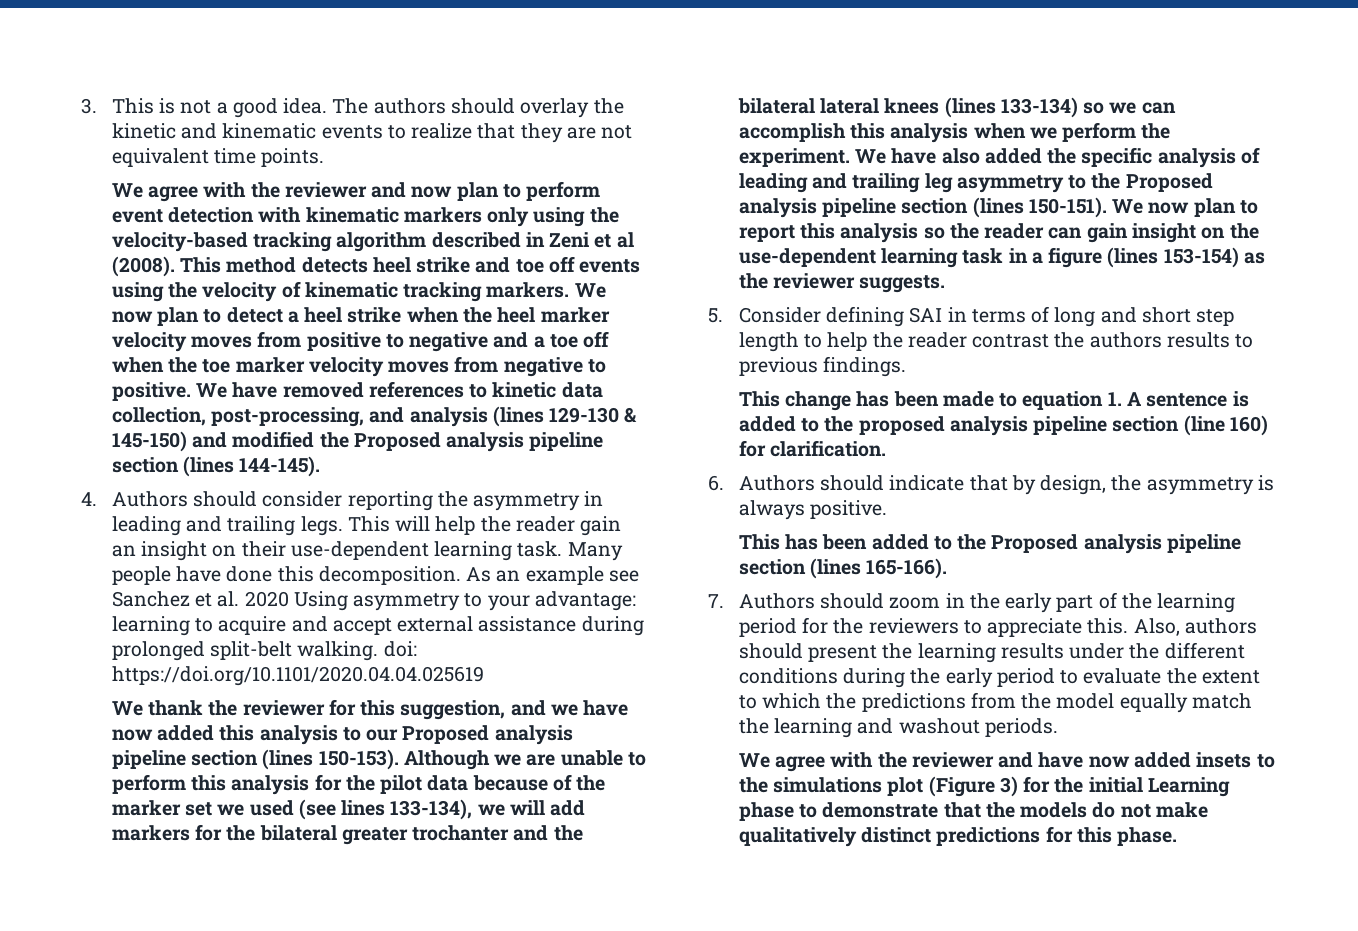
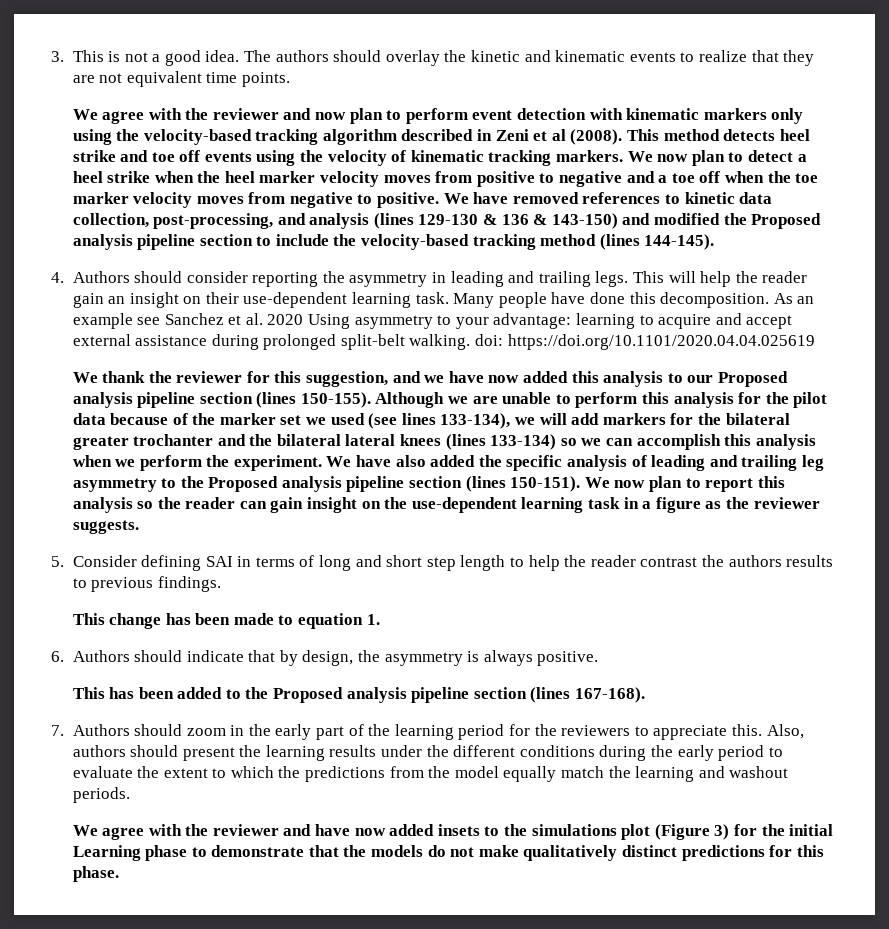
- We have removed references to kinetic data collection, post-processing, and analysis (lines 129-130 & 145-150) and modified the Proposed analysis pipeline section (lines 144-145).
+ We have removed references to kinetic data collection, post-processing, and analysis (lines 129-130 & 136 & 143-150) and modified the Proposed analysis pipeline section to include the velocity-based tracking method (lines 144-145).
- We thank the reviewer for this suggestion, and we have now added this analysis to our Proposed analysis pipeline section (lines 150-153).
+ We thank the reviewer for this suggestion, and we have now added this analysis to our Proposed analysis pipeline section (lines 150-155).
- We now plan to report this analysis so the reader can gain insight on the use-dependent learning task in a figure (lines 153-154) as the reviewer suggests.
+ We now plan to report this analysis so the reader can gain insight on the use-dependent learning task in a figure as the reviewer suggests.
- This change has been made to equation 1. A sentence is added to the proposed analysis pipeline section (line 160) for clarification.
+ This change has been made to equation 1.
- This has been added to the Proposed analysis pipeline section (lines 165-166).
+ This has been added to the Proposed analysis pipeline section (lines 167-168).

